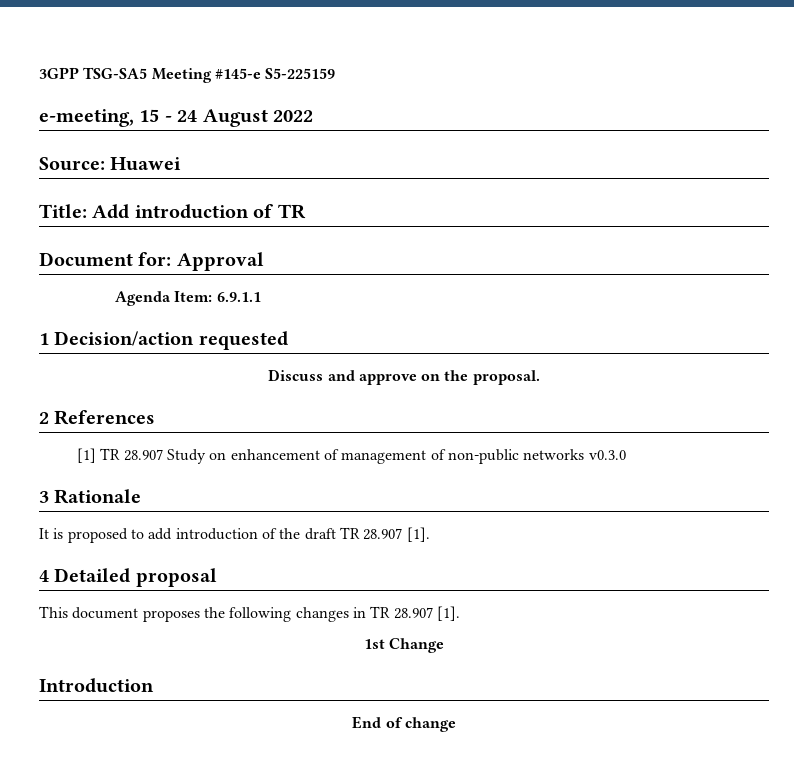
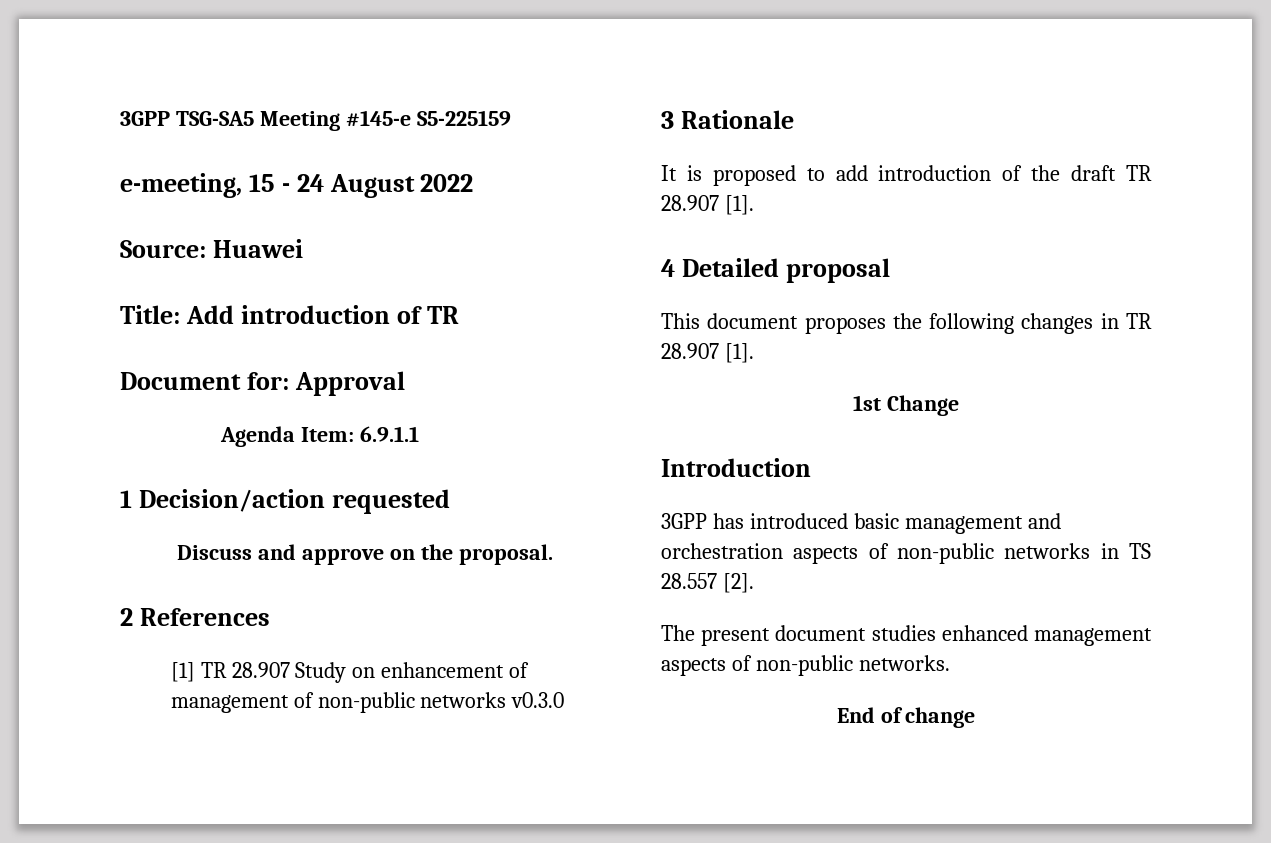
+ 3GPP has introduced basic management and orchestration aspects of non-public networks in TS 28.557 [2].
+ The present document studies enhanced management aspects of non-public networks.

